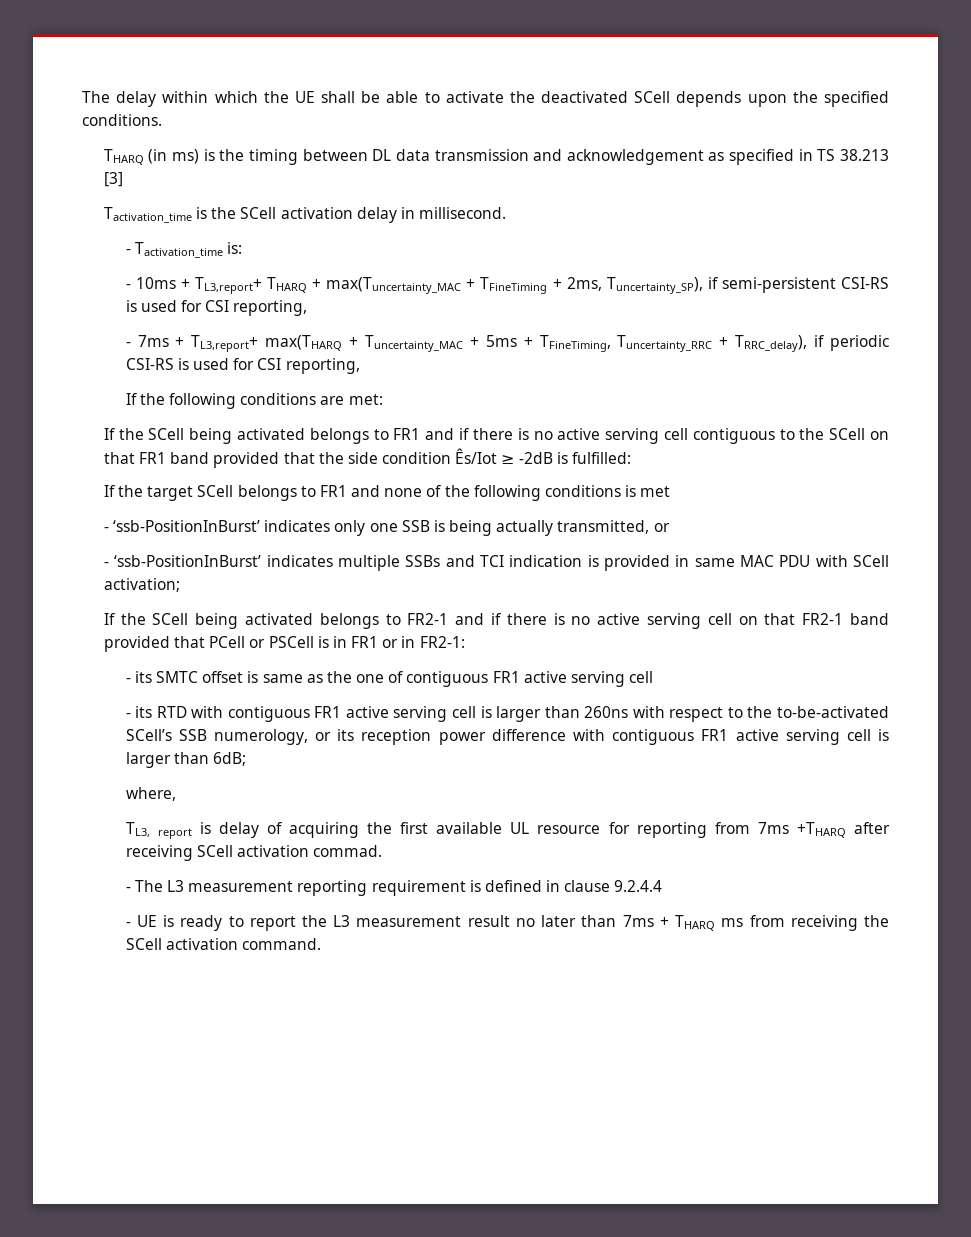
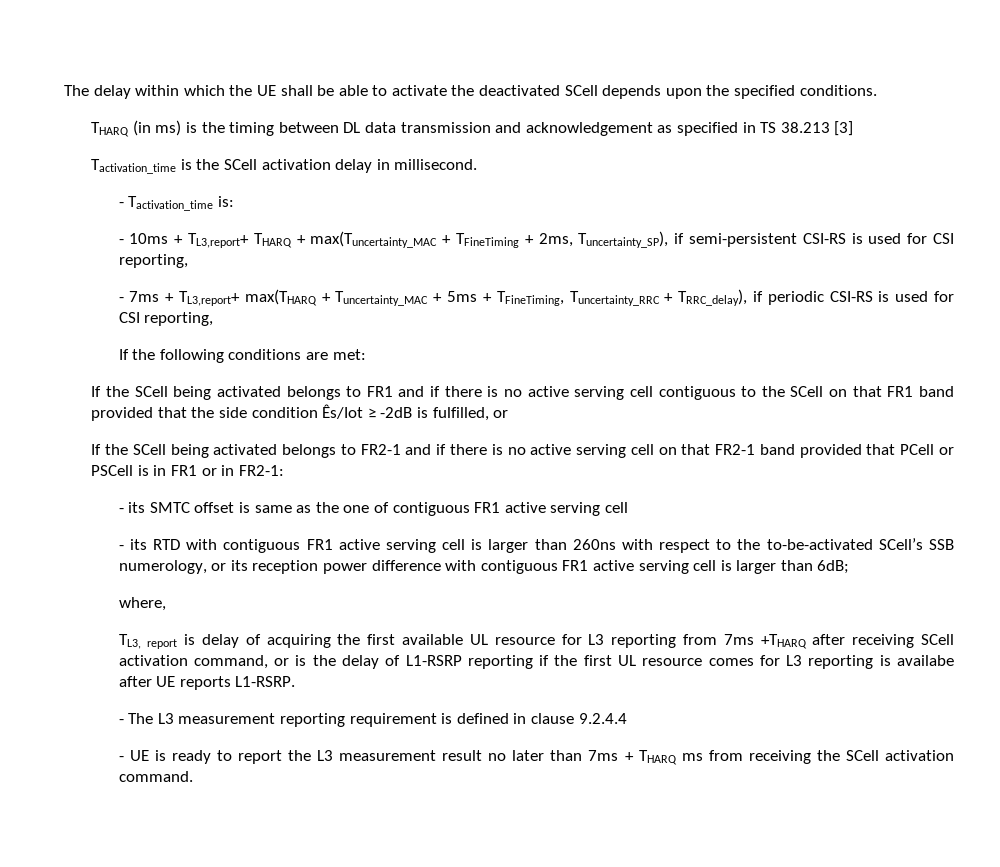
- If the SCell being activated belongs to FR1 and if there is no active serving cell contiguous to the SCell on that FR1 band provided that the side condition Ês/Iot ≥ -2dB is fulfilled:
- If the target SCell belongs to FR1 and none of the following conditions is met
- - ‘ssb-PositionInBurst’ indicates only one SSB is being actually transmitted, or
- - ‘ssb-PositionInBurst’ indicates multiple SSBs and TCI indication is provided in same MAC PDU with SCell activation;
+ If the SCell being activated belongs to FR1 and if there is no active serving cell contiguous to the SCell on that FR1 band provided that the side condition Ês/Iot ≥ -2dB is fulfilled, or
- TL3, report is delay of acquiring the first available UL resource for reporting from 7ms +THARQ after receiving SCell activation commad.
+ TL3, report is delay of acquiring the first available UL resource for L3 reporting from 7ms +THARQ after receiving SCell activation command, or is the delay of L1-RSRP reporting if the first UL resource comes for L3 reporting is availabe after UE reports L1-RSRP.

